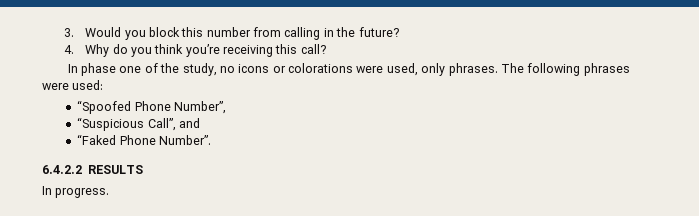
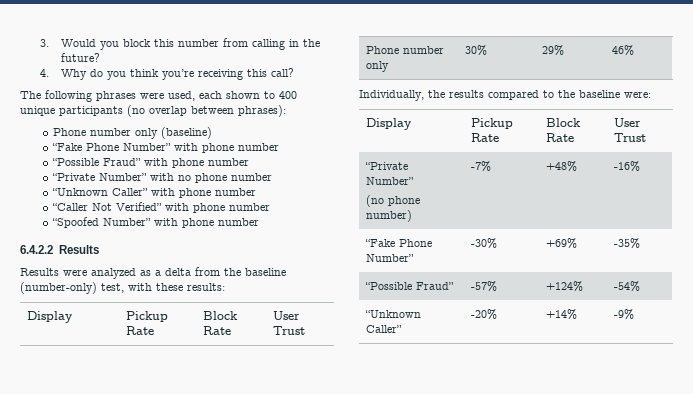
- In phase one of the study, no icons or colorations were used, only phrases. The following phrases were used:
- “Spoofed Phone Number”,
- “Suspicious Call”, and
- “Faked Phone Number”.
- 6.4.2.2 RESULTS
- In progress.
+ The following phrases were used, each shown to 400 unique participants (no overlap between phrases):
+ Phone number only (baseline)
+ “Fake Phone Number” with phone number
+ “Possible Fraud” with phone number
+ “Private Number” with no phone number
+ “Unknown Caller” with phone number
+ “Caller Not Verified” with phone number
+ “Spoofed Number” with phone number
+ 6.4.2.2 Results
+ Results were analyzed as a delta from the baseline (number-only) test, with these results:
+ Display | Pickup Rate | Block Rate | User Trust
+ Phone number only | 30% | 29% | 46%
+ Individually, the results compared to the baseline were:
+ Display | Pickup Rate | Block Rate | User Trust
+ “Private Number”
+ (no phone number) | -7% | +48% | -16%
+ “Fake Phone Number” | -30% | +69% | -35%
+ “Possible Fraud” | -57% | +124% | -54%
+ “Unknown Caller” | -20% | +14% | -9%

